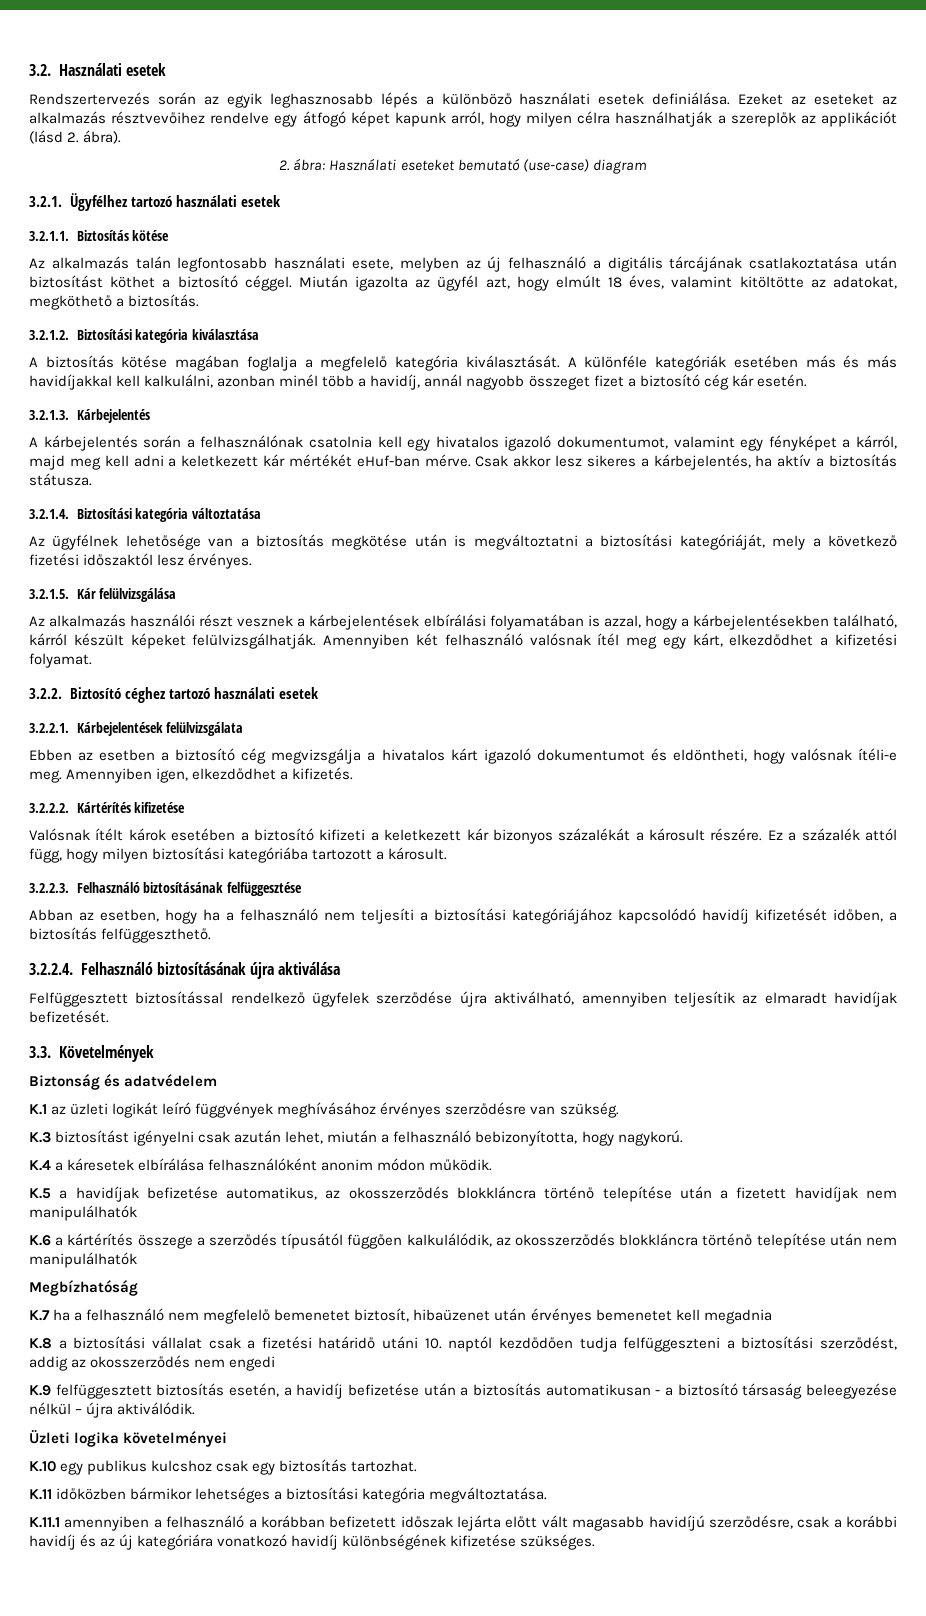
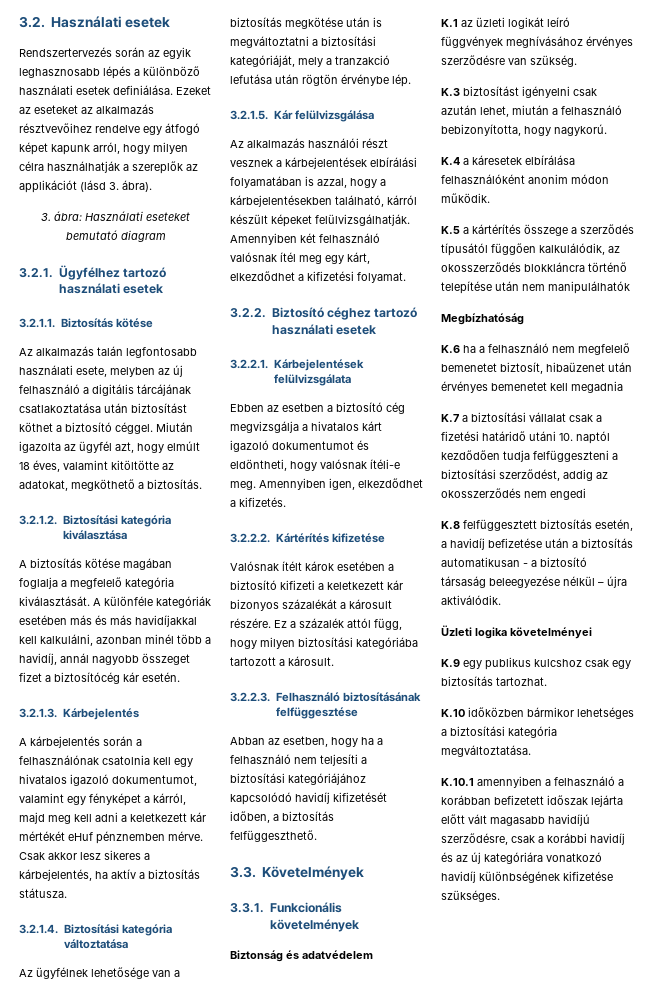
- Ezeket az eseteket az alkalmazás résztvevőihez rendelve egy átfogó képet kapunk arról, hogy milyen célra használhatják a szereplők az applikációt (lásd 2. ábra).
+ Ezeket az eseteket az alkalmazás résztvevőihez rendelve egy átfogó képet kapunk arról, hogy milyen célra használhatják a szereplők az applikációt (lásd 3. ábra).
- 2. ábra: Használati eseteket bemutató (use-case) diagram
+ 3. ábra: Használati eseteket bemutató diagram
- A különféle kategóriák esetében más és más havidíjakkal kell kalkulálni, azonban minél több a havidíj, annál nagyobb összeget fizet a biztosító cég kár esetén.
+ A különféle kategóriák esetében más és más havidíjakkal kell kalkulálni, azonban minél több a havidíj, annál nagyobb összeget fizet a biztosítócég kár esetén.
- A kárbejelentés során a felhasználónak csatolnia kell egy hivatalos igazoló dokumentumot, valamint egy fényképet a kárról, majd meg kell adni a keletkezett kár mértékét eHuf-ban mérve.
+ A kárbejelentés során a felhasználónak csatolnia kell egy hivatalos igazoló dokumentumot, valamint egy fényképet a kárról, majd meg kell adni a keletkezett kár mértékét eHuf pénznemben mérve.
- Az ügyfélnek lehetősége van a biztosítás megkötése után is megváltoztatni a biztosítási kategóriáját, mely a következő fizetési időszaktól lesz érvényes.
+ Az ügyfélnek lehetősége van a biztosítás megkötése után is megváltoztatni a biztosítási kategóriáját, mely a tranzakció lefutása után rögtön érvénybe lép.
- 3.2.2.4. Felhasználó biztosításának újra aktiválása
- Felfüggesztett biztosítással rendelkező ügyfelek szerződése újra aktiválható, amennyiben teljesítik az elmaradt havidíjak befizetését.
  3.3. Követelmények
+ 3.3.1. Funkcionális követelmények
- K.5 a havidíjak befizetése automatikus, az okosszerződés blokkláncra történő telepítése után a fizetett havidíjak nem manipulálhatók
- K.6 a kártérítés összege a szerződés típusától függően kalkulálódik, az okosszerződés blokkláncra történő telepítése után nem manipulálhatók
+ K.5 a kártérítés összege a szerződés típusától függően kalkulálódik, az okosszerződés blokkláncra történő telepítése után nem manipulálhatók
- K.7 ha a felhasználó nem megfelelő bemenetet biztosít, hibaüzenet után érvényes bemenetet kell megadnia
+ K.6 ha a felhasználó nem megfelelő bemenetet biztosít, hibaüzenet után érvényes bemenetet kell megadnia
- K.8 a biztosítási vállalat csak a fizetési határidő utáni 10. naptól kezdődően tudja felfüggeszteni a biztosítási szerződést, addig az okosszerződés nem engedi
+ K.7 a biztosítási vállalat csak a fizetési határidő utáni 10. naptól kezdődően tudja felfüggeszteni a biztosítási szerződést, addig az okosszerződés nem engedi
- K.9 felfüggesztett biztosítás esetén, a havidíj befizetése után a biztosítás automatikusan - a biztosító társaság beleegyezése nélkül – újra aktiválódik.
+ K.8 felfüggesztett biztosítás esetén, a havidíj befizetése után a biztosítás automatikusan - a biztosító társaság beleegyezése nélkül – újra aktiválódik.
- K.10 egy publikus kulcshoz csak egy biztosítás tartozhat.
+ K.9 egy publikus kulcshoz csak egy biztosítás tartozhat.
- K.11 időközben bármikor lehetséges a biztosítási kategória megváltoztatása.
+ K.10 időközben bármikor lehetséges a biztosítási kategória megváltoztatása.
- K.11.1 amennyiben a felhasználó a korábban befizetett időszak lejárta előtt vált magasabb havidíjú szerződésre, csak a korábbi havidíj és az új kategóriára vonatkozó havidíj különbségének kifizetése szükséges.
+ K.10.1 amennyiben a felhasználó a korábban befizetett időszak lejárta előtt vált magasabb havidíjú szerződésre, csak a korábbi havidíj és az új kategóriára vonatkozó havidíj különbségének kifizetése szükséges.

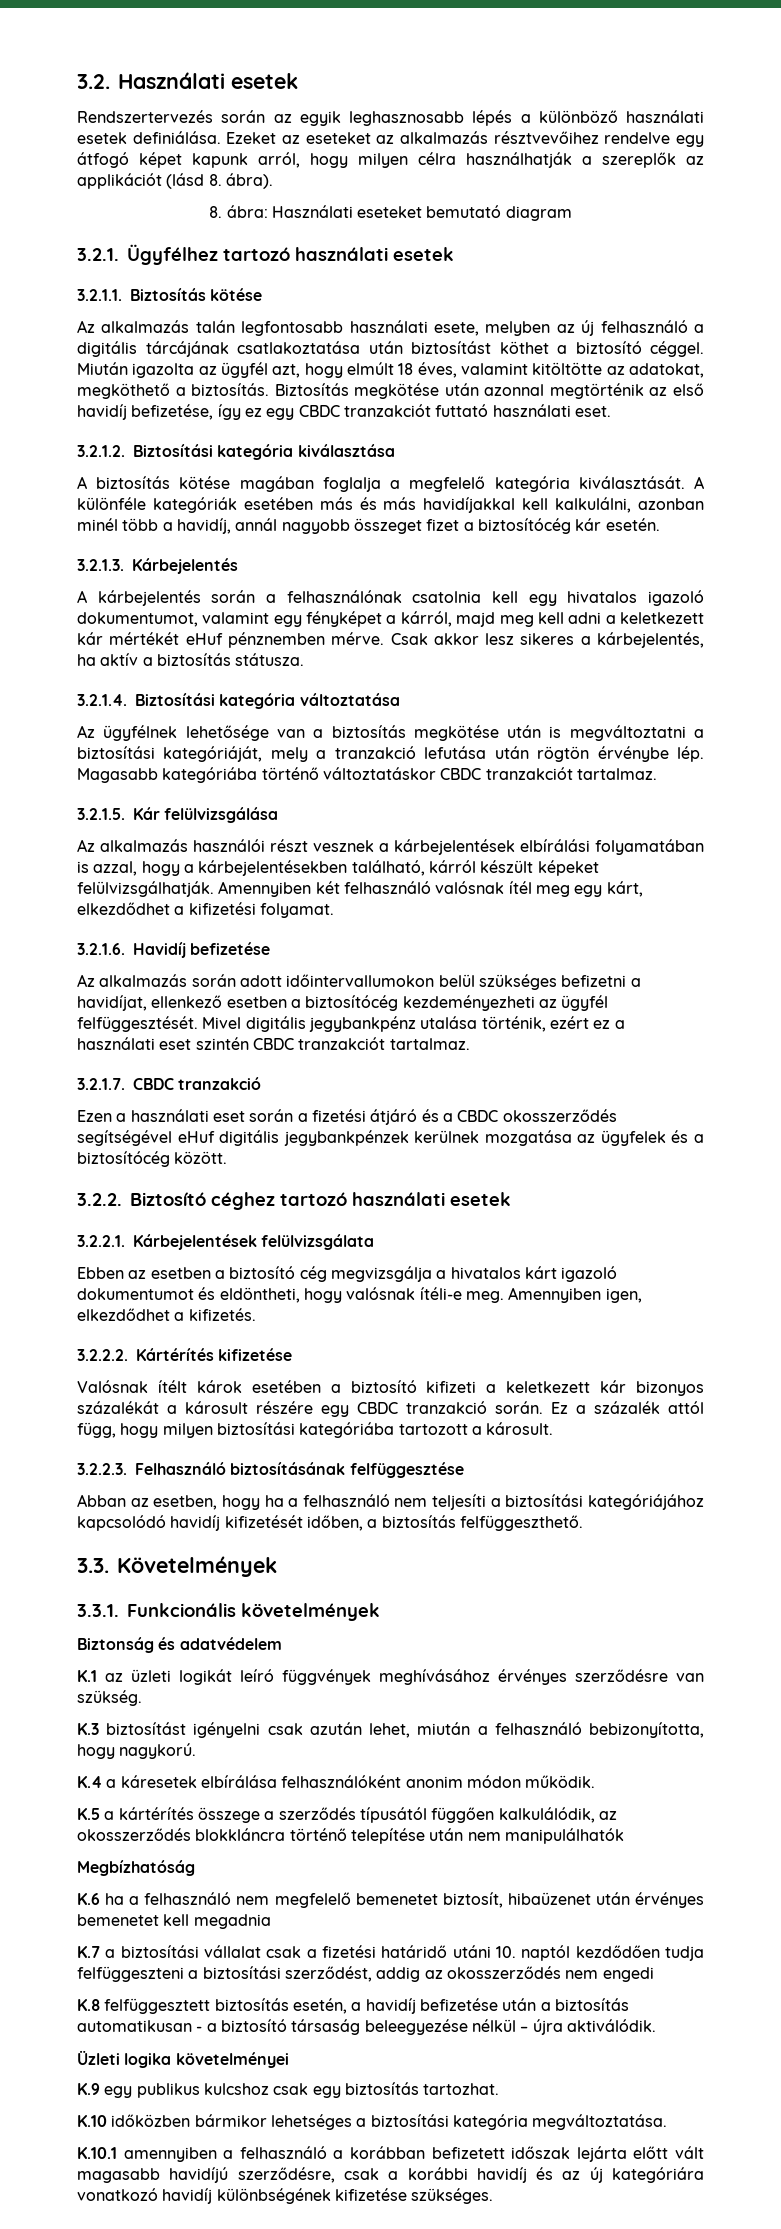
- Ezeket az eseteket az alkalmazás résztvevőihez rendelve egy átfogó képet kapunk arról, hogy milyen célra használhatják a szereplők az applikációt (lásd 3. ábra).
+ Ezeket az eseteket az alkalmazás résztvevőihez rendelve egy átfogó képet kapunk arról, hogy milyen célra használhatják a szereplők az applikációt (lásd 8. ábra).
- 3. ábra: Használati eseteket bemutató diagram
+ 8. ábra: Használati eseteket bemutató diagram
+ Biztosítás megkötése után azonnal megtörténik az első havidíj befizetése, így ez egy CBDC tranzakciót futtató használati eset.
+ Magasabb kategóriába történő változtatáskor CBDC tranzakciót tartalmaz.
+ 3.2.1.6. Havidíj befizetése
+ Az alkalmazás során adott időintervallumokon belül szükséges befizetni a havidíjat, ellenkező esetben a biztosítócég kezdeményezheti az ügyfél felfüggesztését. Mivel digitális jegybankpénz utalása történik, ezért ez a használati eset szintén CBDC tranzakciót tartalmaz.
+ 3.2.1.7. CBDC tranzakció
+ Ezen a használati eset során a fizetési átjáró és a CBDC okosszerződés segítségével eHuf digitális jegybankpénzek kerülnek mozgatása az ügyfelek és a biztosítócég között.
- Valósnak ítélt károk esetében a biztosító kifizeti a keletkezett kár bizonyos százalékát a károsult részére.
+ Valósnak ítélt károk esetében a biztosító kifizeti a keletkezett kár bizonyos százalékát a károsult részére egy CBDC tranzakció során.

